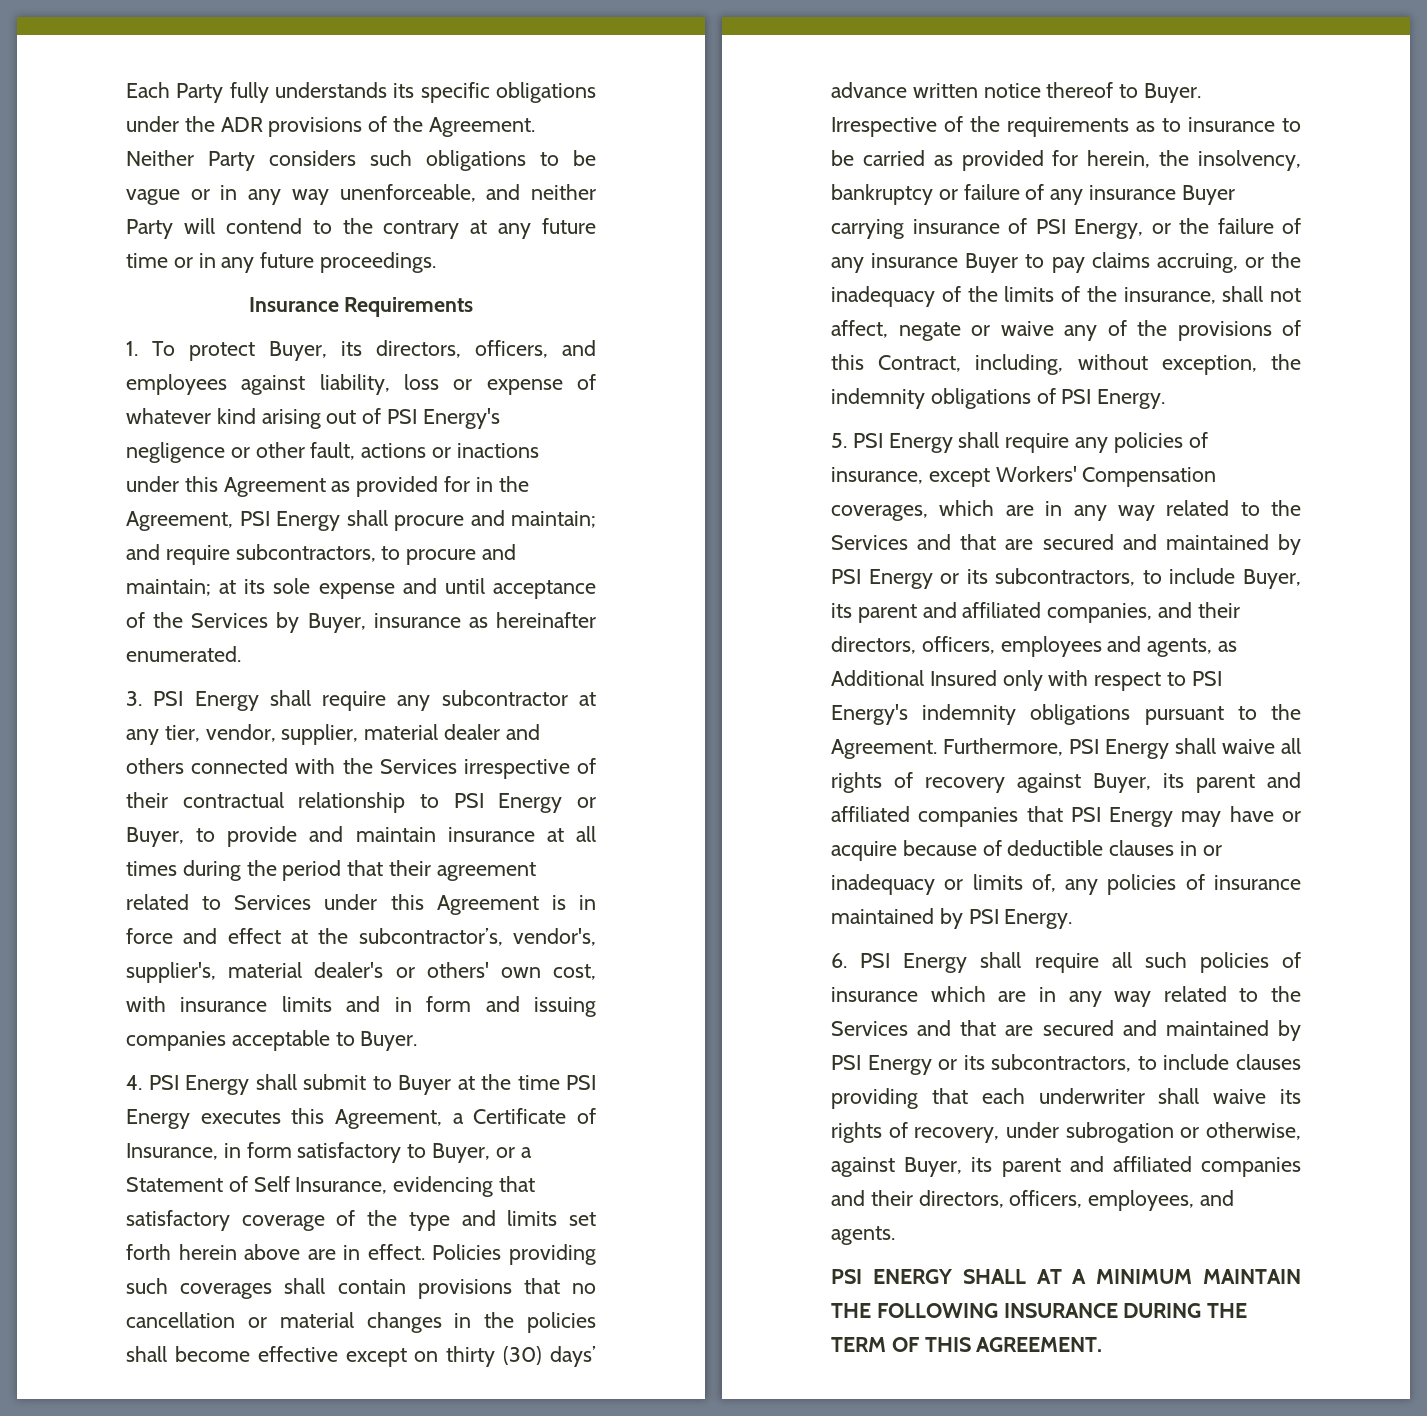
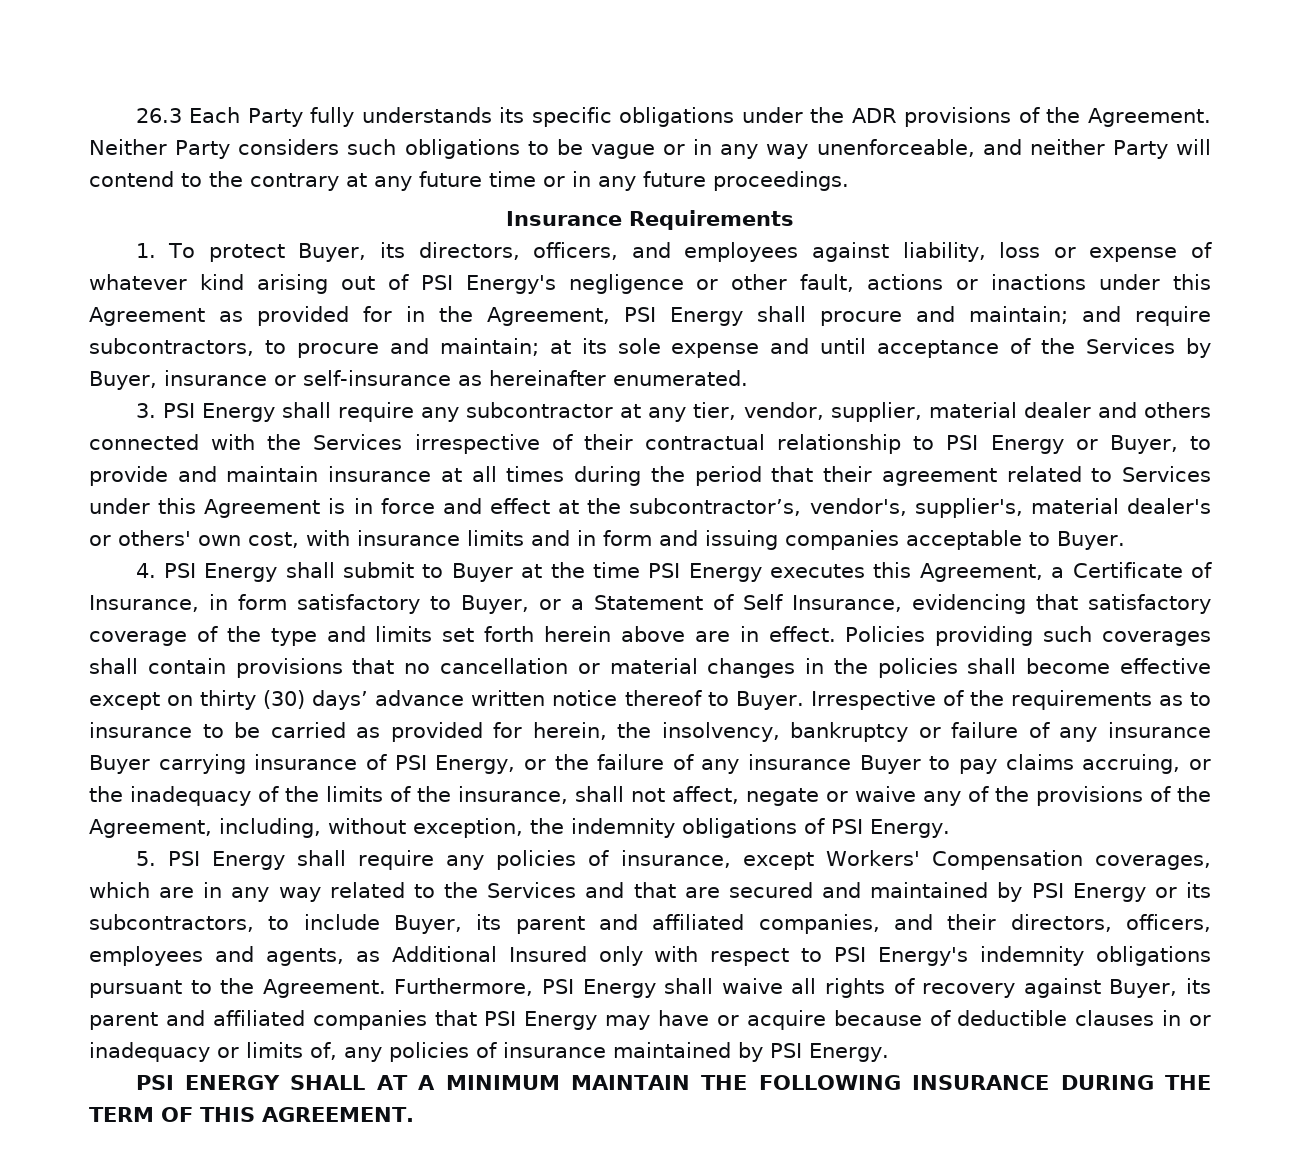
- Each Party fully understands its specific obligations under the ADR provisions of the Agreement.
+ 26.3 Each Party fully understands its specific obligations under the ADR provisions of the Agreement.
- at its sole expense and until acceptance of the Services by Buyer, insurance as hereinafter enumerated.
+ at its sole expense and until acceptance of the Services by Buyer, insurance or self-insurance as hereinafter enumerated.
- Irrespective of the requirements as to insurance to be carried as provided for herein, the insolvency, bankruptcy or failure of any insurance Buyer carrying insurance of PSI Energy, or the failure of any insurance Buyer to pay claims accruing, or the inadequacy of the limits of the insurance, shall not affect, negate or waive any of the provisions of this Contract, including, without exception, the indemnity obligations of PSI Energy.
+ Irrespective of the requirements as to insurance to be carried as provided for herein, the insolvency, bankruptcy or failure of any insurance Buyer carrying insurance of PSI Energy, or the failure of any insurance Buyer to pay claims accruing, or the inadequacy of the limits of the insurance, shall not affect, negate or waive any of the provisions of the Agreement, including, without exception, the indemnity obligations of PSI Energy.
- 6. PSI Energy shall require all such policies of insurance which are in any way related to the Services and that are secured and maintained by PSI Energy or its subcontractors, to include clauses providing that each underwriter shall waive its rights of recovery, under subrogation or otherwise, against Buyer, its parent and affiliated companies and their directors, officers, employees, and agents.

